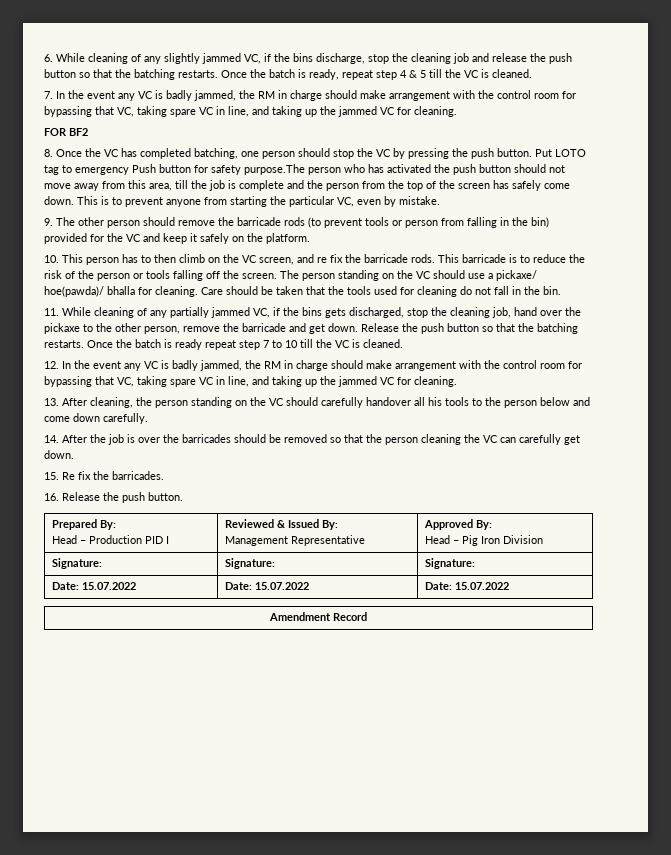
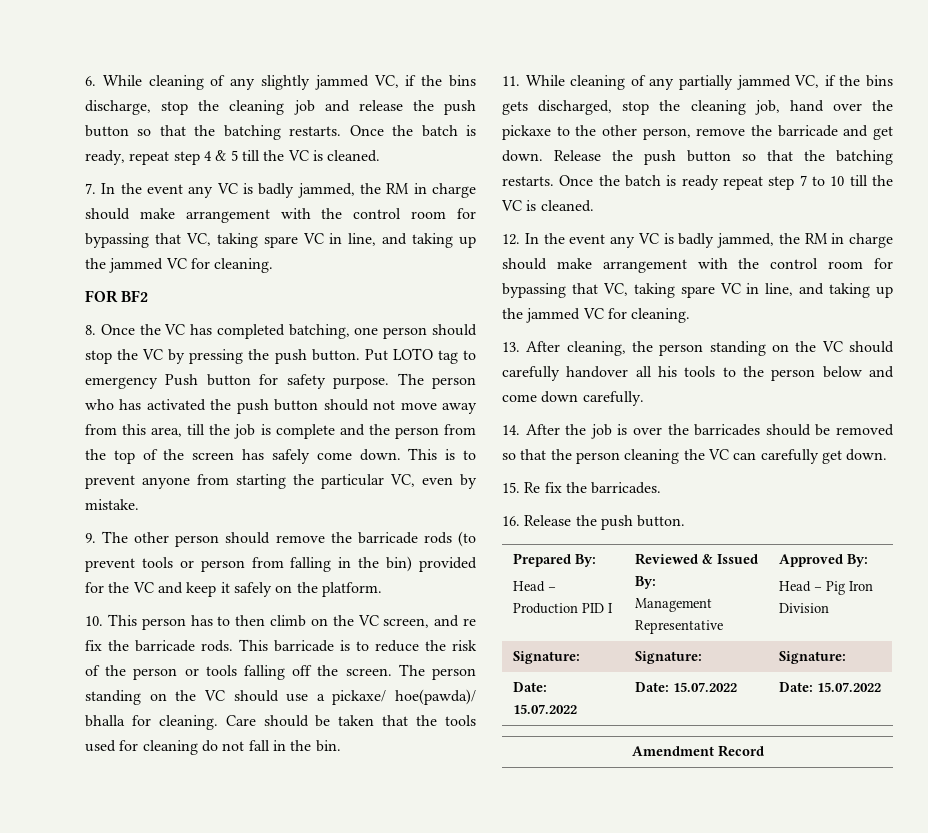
- Put LOTO tag to emergency Push button for safety purpose.The person who has activated the push button should not move away from this area, till the job is complete and the person from the top of the screen has safely come down.
+ Put LOTO tag to emergency Push button for safety purpose. The person who has activated the push button should not move away from this area, till the job is complete and the person from the top of the screen has safely come down.

